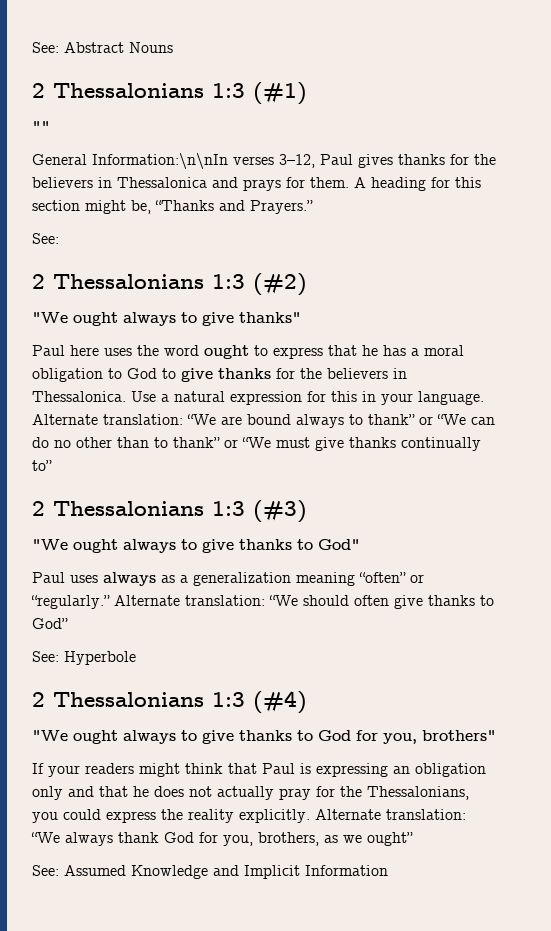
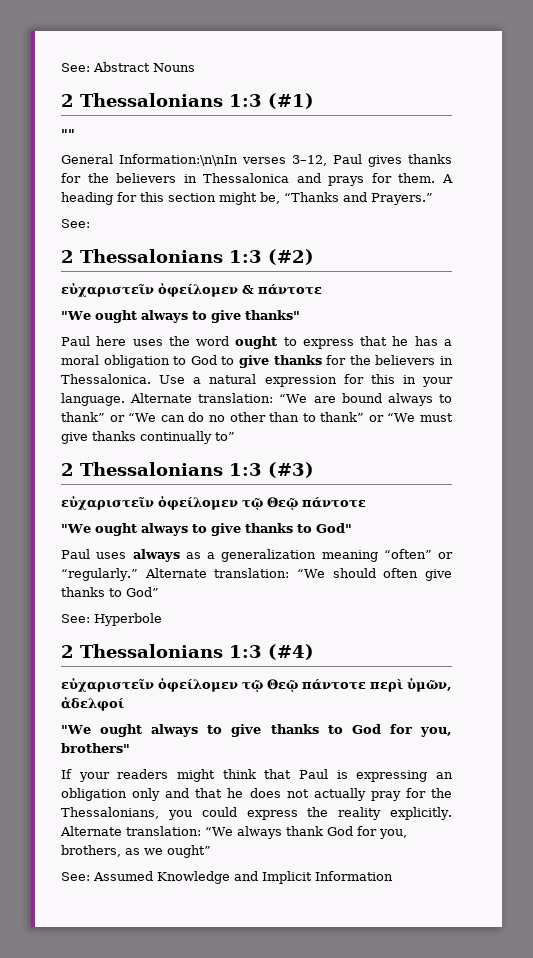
+ εὐχαριστεῖν ὀφείλομεν & πάντοτε
  2 Thessalonians 1:3 (#3)
+ εὐχαριστεῖν ὀφείλομεν τῷ Θεῷ πάντοτε
+ εὐχαριστεῖν ὀφείλομεν τῷ Θεῷ πάντοτε περὶ ὑμῶν, ἀδελφοί

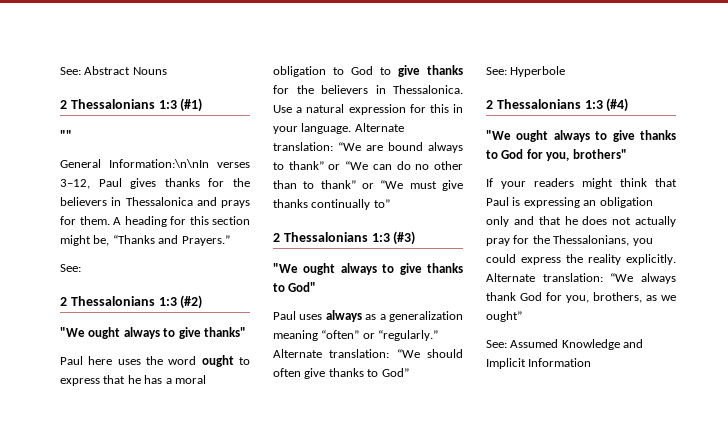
- εὐχαριστεῖν ὀφείλομεν & πάντοτε
  2 Thessalonians 1:3 (#3)
- εὐχαριστεῖν ὀφείλομεν τῷ Θεῷ πάντοτε
- εὐχαριστεῖν ὀφείλομεν τῷ Θεῷ πάντοτε περὶ ὑμῶν, ἀδελφοί

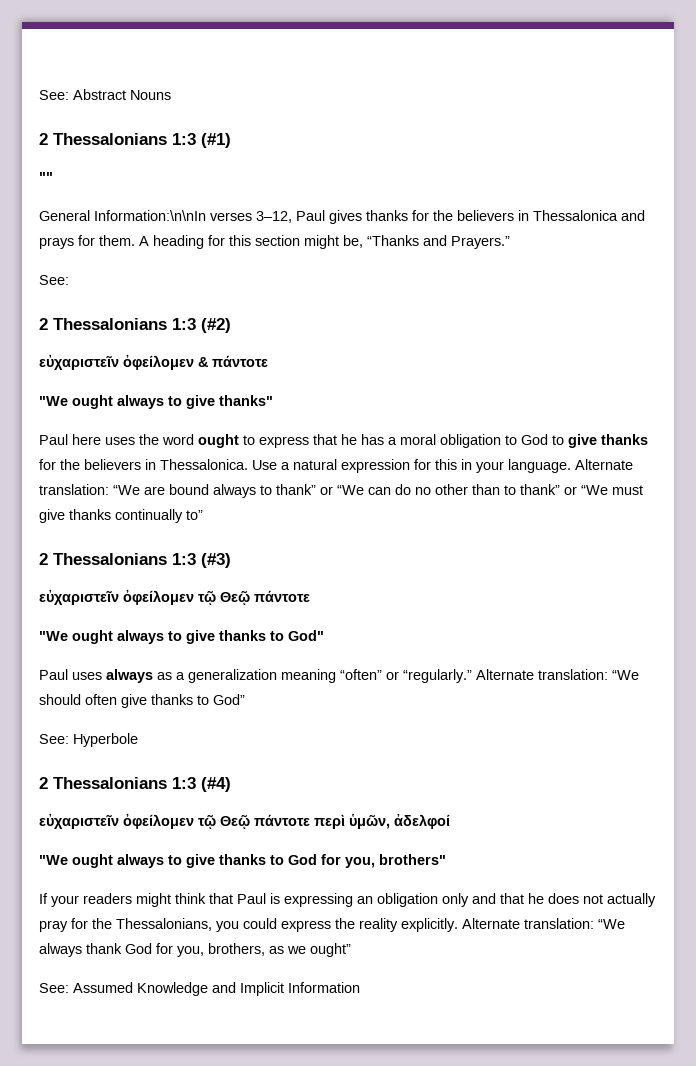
+ εὐχαριστεῖν ὀφείλομεν & πάντοτε
  2 Thessalonians 1:3 (#3)
+ εὐχαριστεῖν ὀφείλομεν τῷ Θεῷ πάντοτε
+ εὐχαριστεῖν ὀφείλομεν τῷ Θεῷ πάντοτε περὶ ὑμῶν, ἀδελφοί

